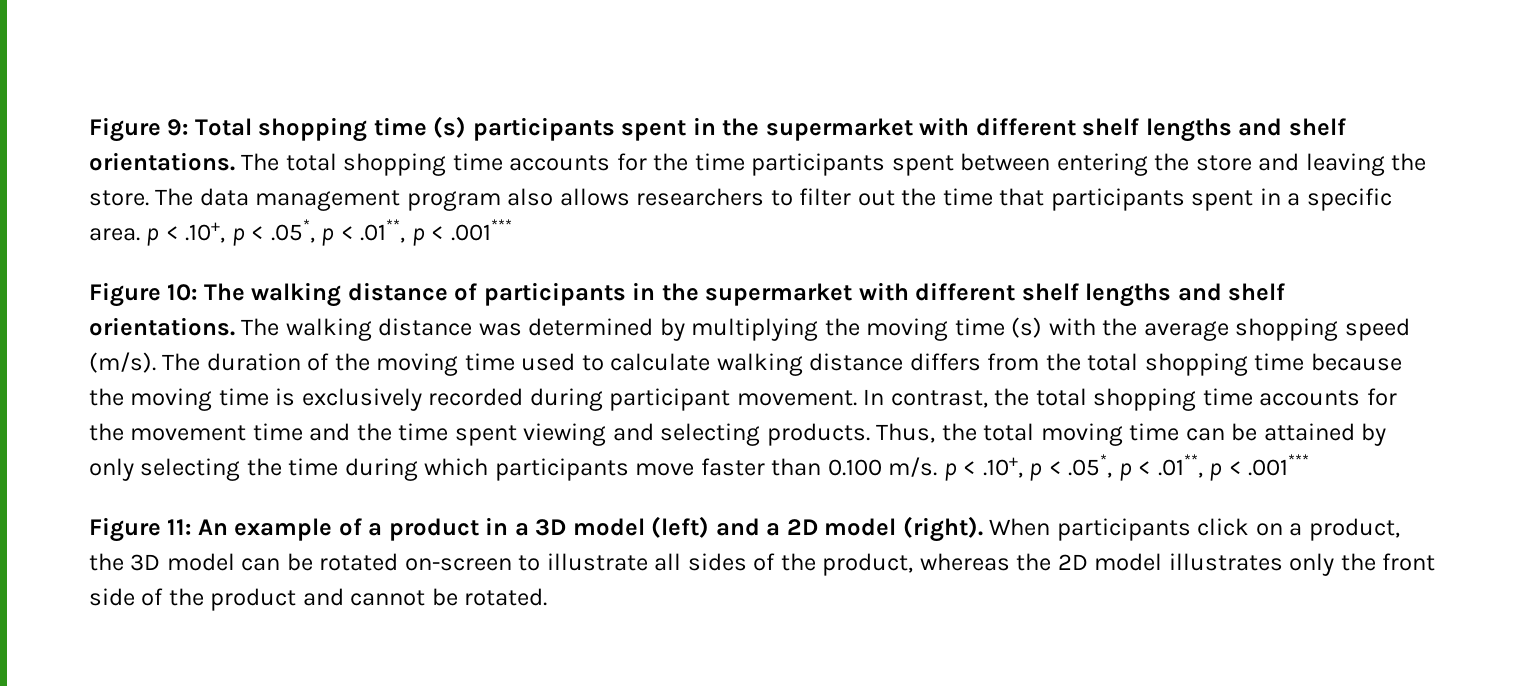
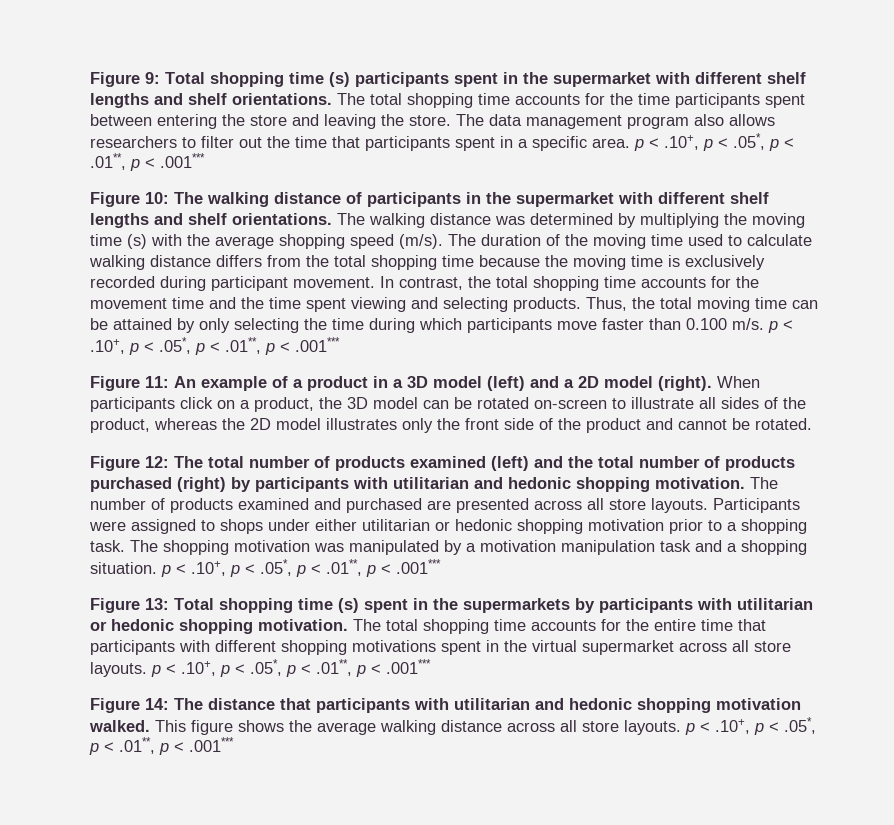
+ Figure 12: The total number of products examined (left) and the total number of products purchased (right) by participants with utilitarian and hedonic shopping motivation. The number of products examined and purchased are presented across all store layouts. Participants were assigned to shops under either utilitarian or hedonic shopping motivation prior to a shopping task. The shopping motivation was manipulated by a motivation manipulation task and a shopping situation. p < .10+, p < .05*, p < .01**, p < .001***
+ Figure 13: Total shopping time (s) spent in the supermarkets by participants with utilitarian or hedonic shopping motivation. The total shopping time accounts for the entire time that participants with different shopping motivations spent in the virtual supermarket across all store layouts. p < .10+, p < .05*, p < .01**, p < .001***
+ Figure 14: The distance that participants with utilitarian and hedonic shopping motivation walked. This figure shows the average walking distance across all store layouts. p < .10+, p < .05*, p < .01**, p < .001***

